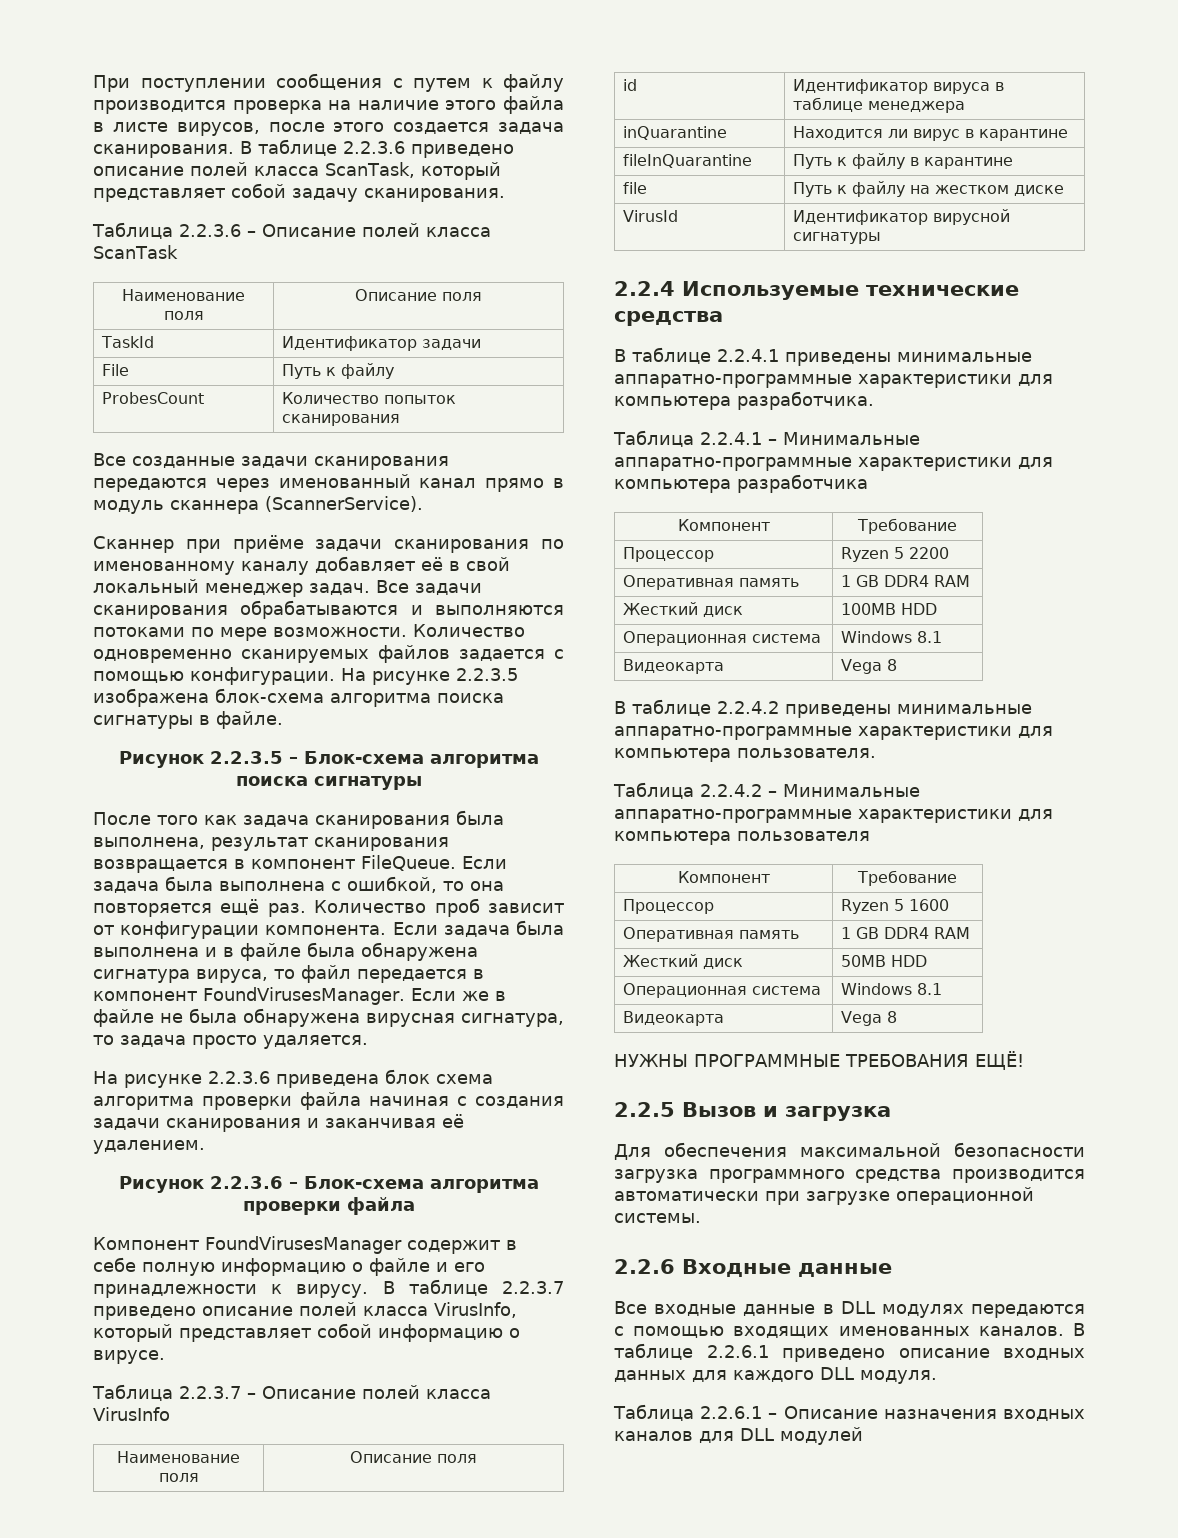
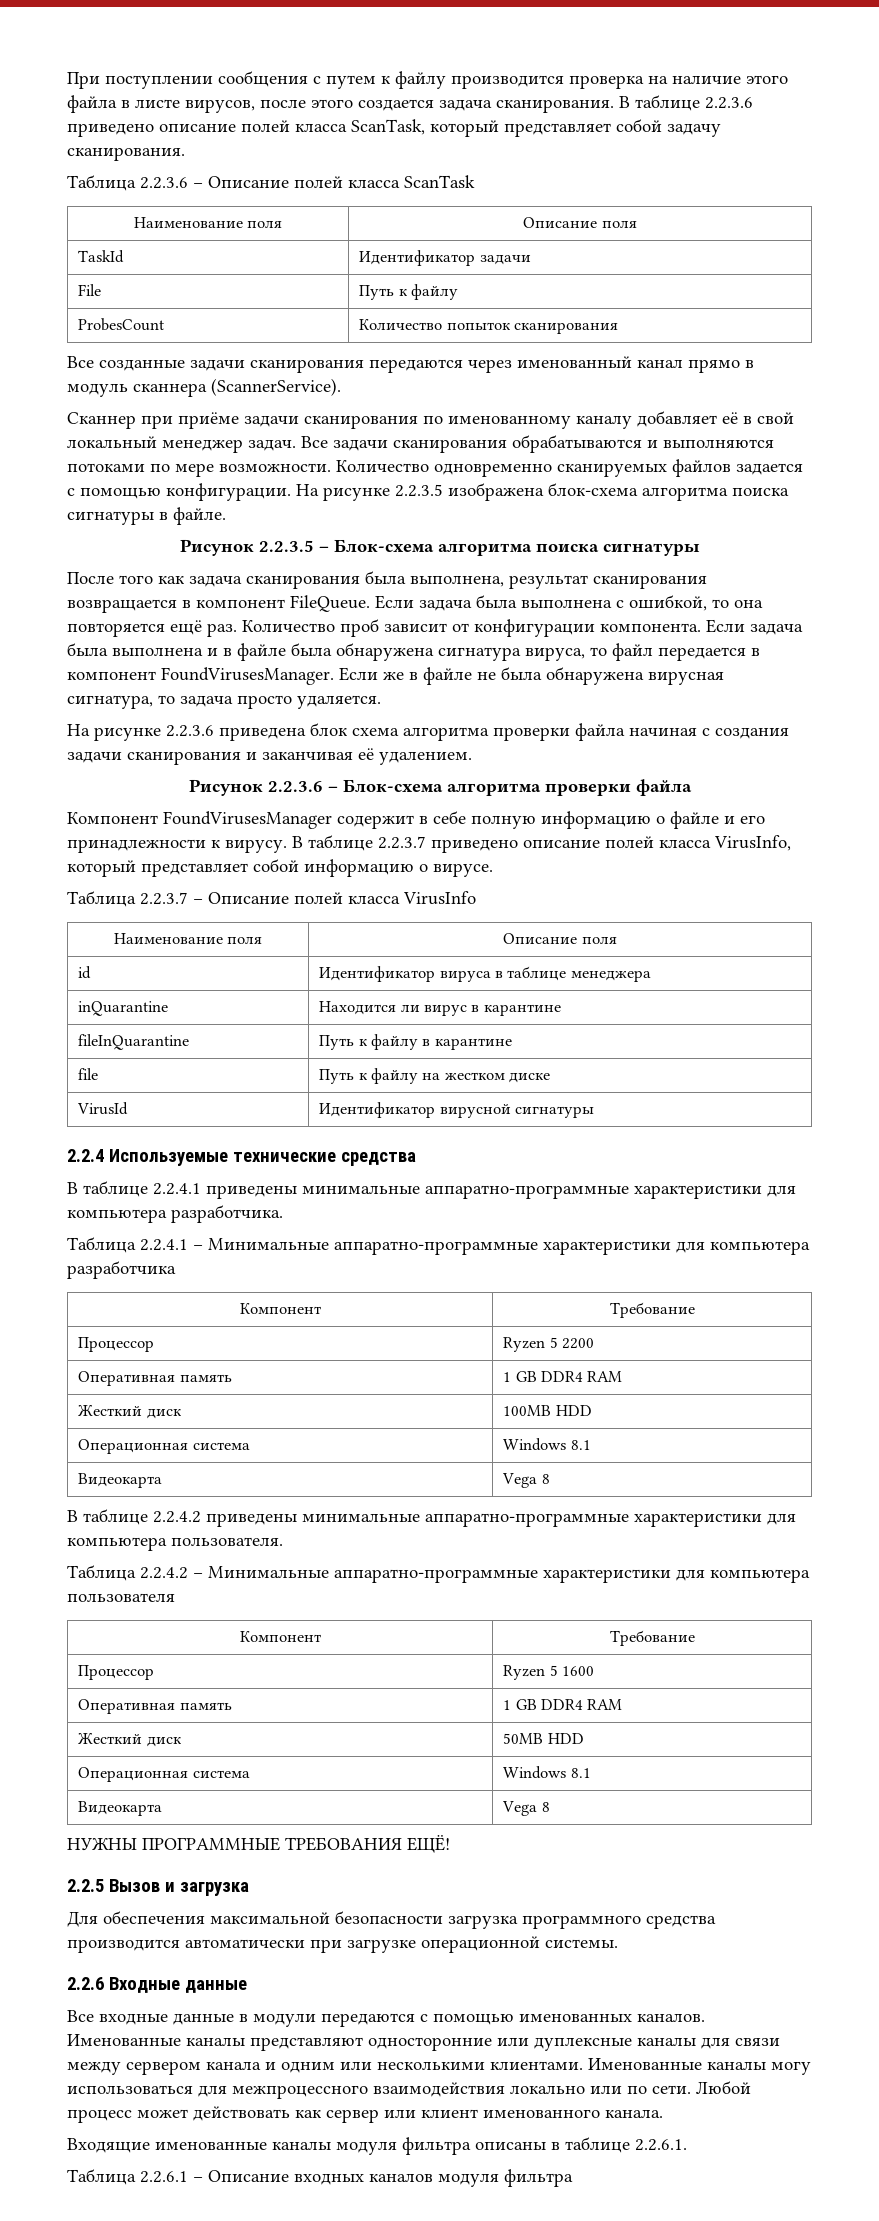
- Все входные данные в DLL модулях передаются с помощью входящих именованных каналов.
+ Все входные данные в модули передаются с помощью именованных каналов.
- В таблице 2.2.6.1 приведено описание входных данных для каждого DLL модуля.
+ Именованные каналы представляют односторонние или дуплексные каналы для связи между сервером канала и одним или несколькими клиентами. Именованные каналы могу использоваться для межпроцессного взаимодействия локально или по сети. Любой процесс может действовать как сервер или клиент именованного канала.
+ Входящие именованные каналы модуля фильтра описаны в таблице 2.2.6.1.
- Таблица 2.2.6.1 – Описание назначения входных каналов для DLL модулей
+ Таблица 2.2.6.1 – Описание входных каналов модуля фильтра

